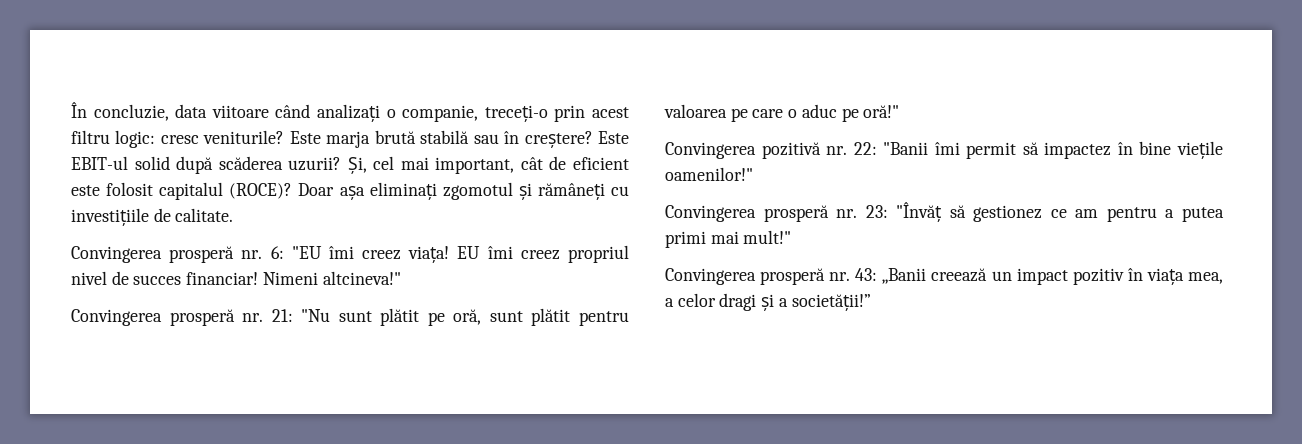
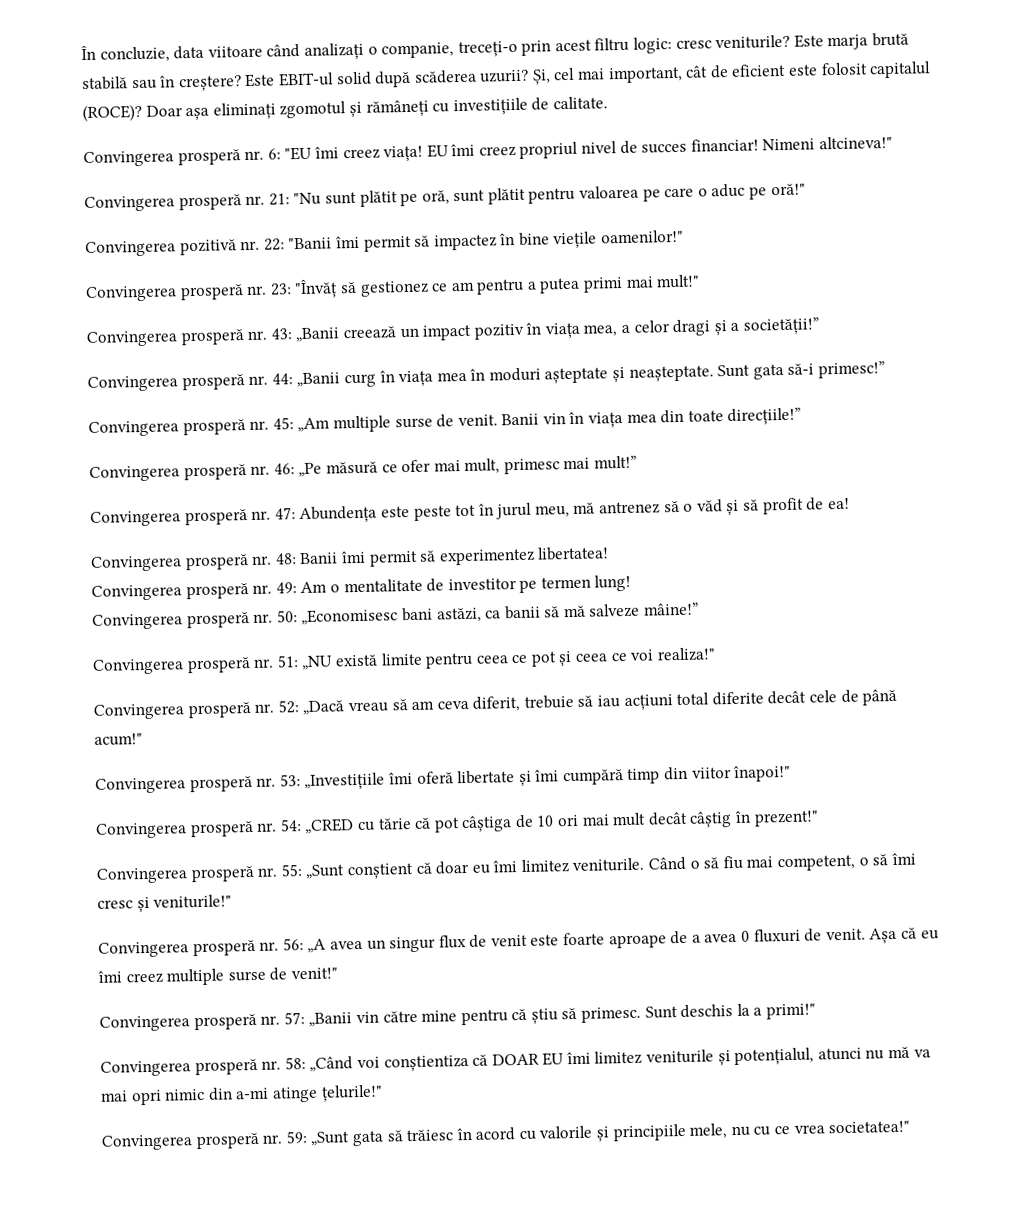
+ Convingerea prosperă nr. 44: „Banii curg în viața mea în moduri așteptate și neașteptate. Sunt gata să-i primesc!”
+ Convingerea prosperă nr. 45: „Am multiple surse de venit. Banii vin în viața mea din toate direcțiile!”
+ Convingerea prosperă nr. 46: „Pe măsură ce ofer mai mult, primesc mai mult!”
+ Convingerea prosperă nr. 47: Abundența este peste tot în jurul meu, mă antrenez să o văd și să profit de ea!
+ Convingerea prosperă nr. 48: Banii îmi permit să experimentez libertatea!
+ Convingerea prosperă nr. 49: Am o mentalitate de investitor pe termen lung!
+ Convingerea prosperă nr. 50: „Economisesc bani astăzi, ca banii să mă salveze mâine!”
+ Convingerea prosperă nr. 51: „NU există limite pentru ceea ce pot și ceea ce voi realiza!"
+ Convingerea prosperă nr. 52: „Dacă vreau să am ceva diferit, trebuie să iau acțiuni total diferite decât cele de până acum!"
+ Convingerea prosperă nr. 53: „Investițiile îmi oferă libertate și îmi cumpără timp din viitor înapoi!"
+ Convingerea prosperă nr. 54: „CRED cu tărie că pot câștiga de 10 ori mai mult decât câștig în prezent!"
+ Convingerea prosperă nr. 55: „Sunt conștient că doar eu îmi limitez veniturile. Când o să fiu mai competent, o să îmi cresc și veniturile!"
+ Convingerea prosperă nr. 56: „A avea un singur flux de venit este foarte aproape de a avea 0 fluxuri de venit. Așa că eu îmi creez multiple surse de venit!"
+ Convingerea prosperă nr. 57: „Banii vin către mine pentru că știu să primesc. Sunt deschis la a primi!"
+ Convingerea prosperă nr. 58: „Când voi conștientiza că DOAR EU îmi limitez veniturile și potențialul, atunci nu mă va mai opri nimic din a-mi atinge țelurile!"
+ Convingerea prosperă nr. 59: „Sunt gata să trăiesc în acord cu valorile și principiile mele, nu cu ce vrea societatea!"

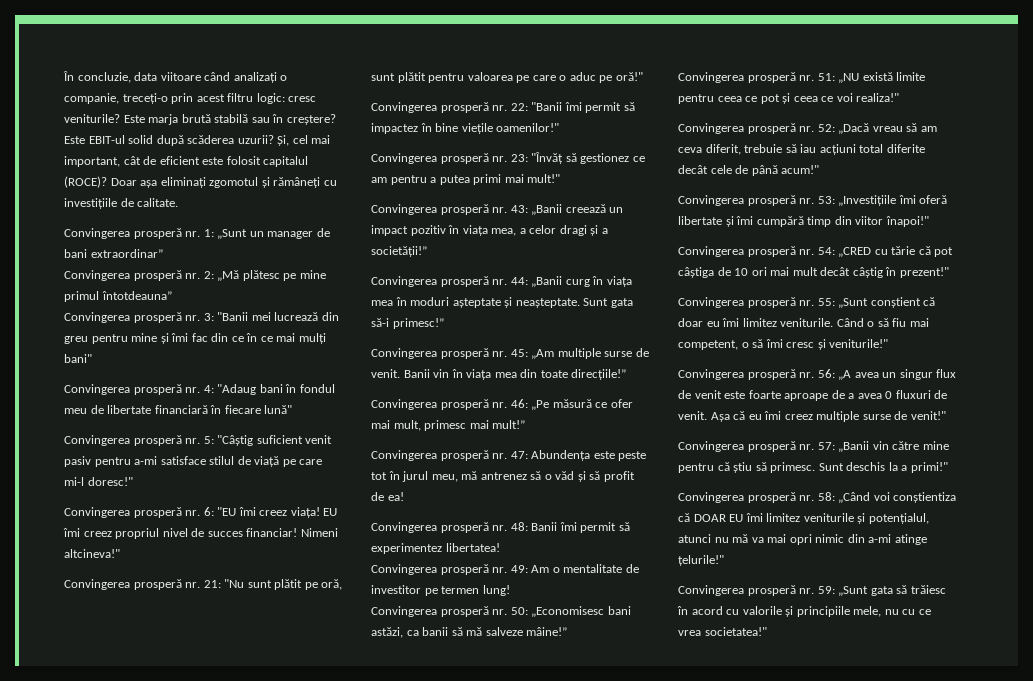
+ Convingerea prosperă nr. 1: „Sunt un manager de bani extraordinar”
+ Convingerea prosperă nr. 2: „Mă plătesc pe mine primul întotdeauna”
+ Convingerea prosperă nr. 3: "Banii mei lucrează din greu pentru mine și îmi fac din ce în ce mai mulți bani"
+ Convingerea prosperă nr. 4: "Adaug bani în fondul meu de libertate financiară în fiecare lună"
+ Convingerea prosperă nr. 5: "Câștig suficient venit pasiv pentru a-mi satisface stilul de viață pe care mi-l doresc!"
- Convingerea pozitivă nr. 22: "Banii îmi permit să impactez în bine viețile oamenilor!"
+ Convingerea prosperă nr. 22: "Banii îmi permit să impactez în bine viețile oamenilor!"

